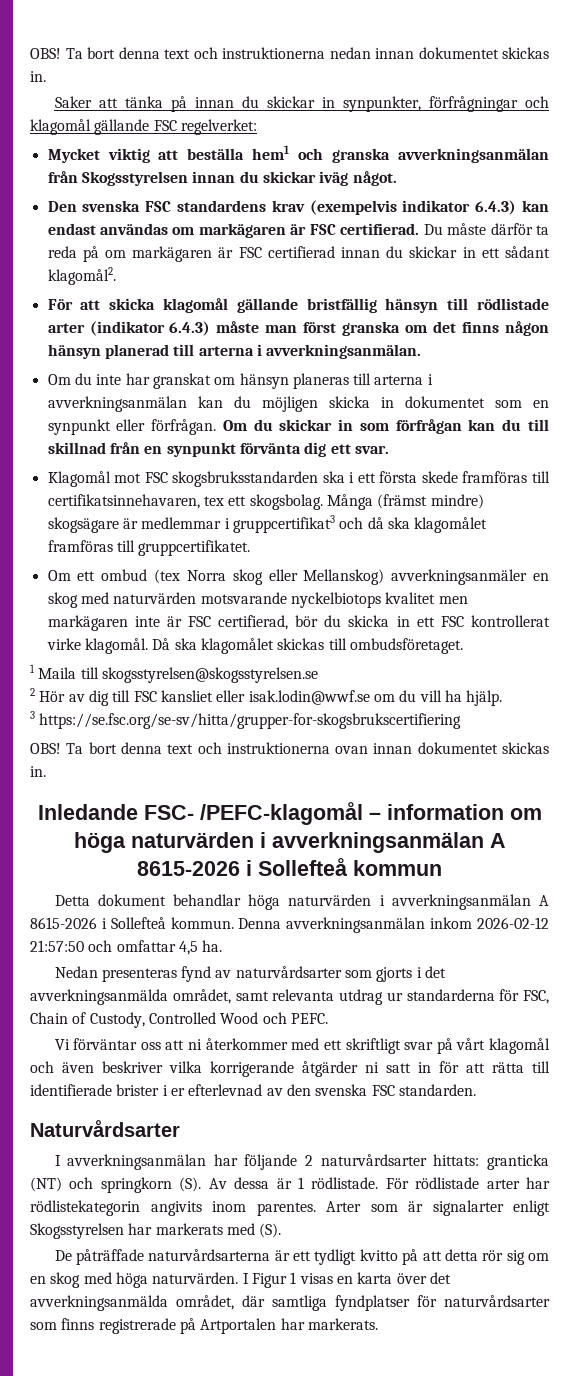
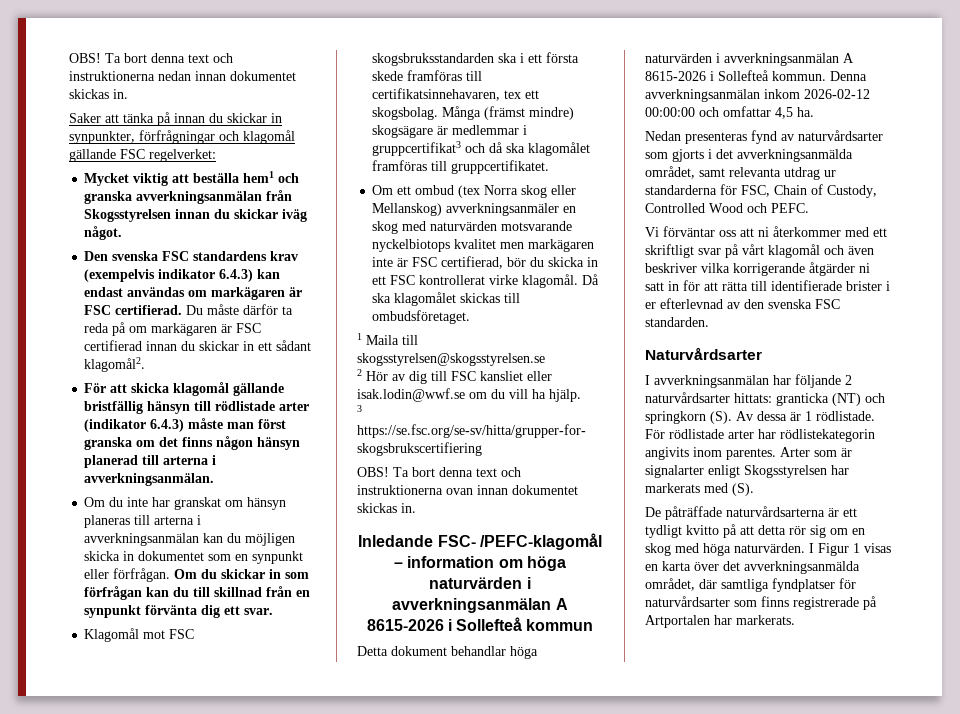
- Denna avverkningsanmälan inkom 2026-02-12 21:57:50 och omfattar 4,5 ha.
+ Denna avverkningsanmälan inkom 2026-02-12 00:00:00 och omfattar 4,5 ha.

